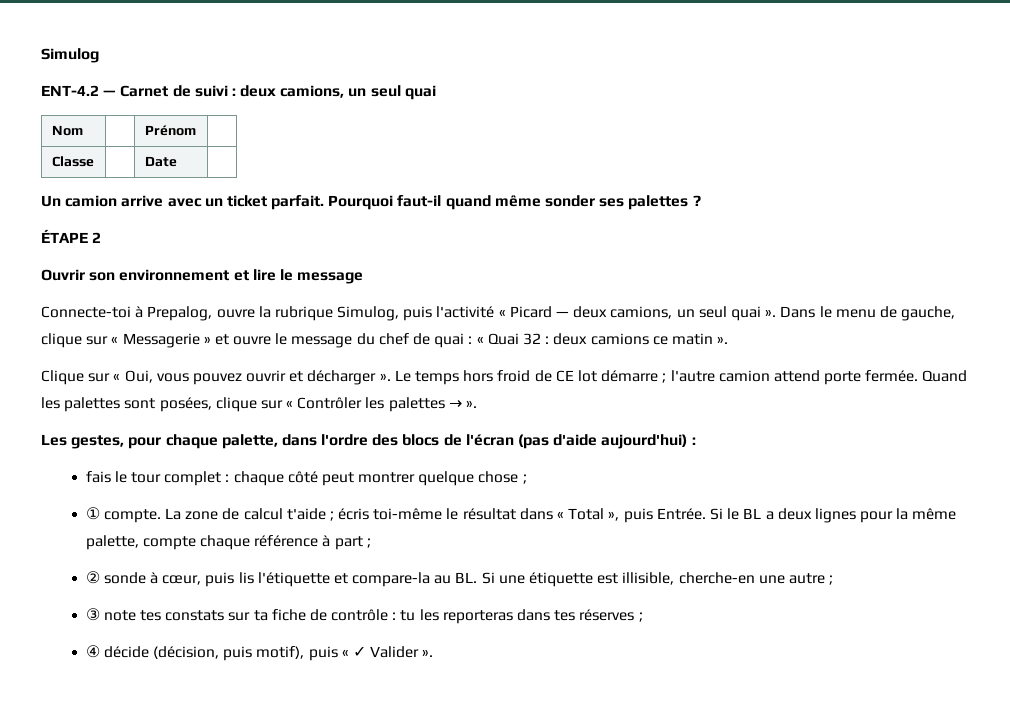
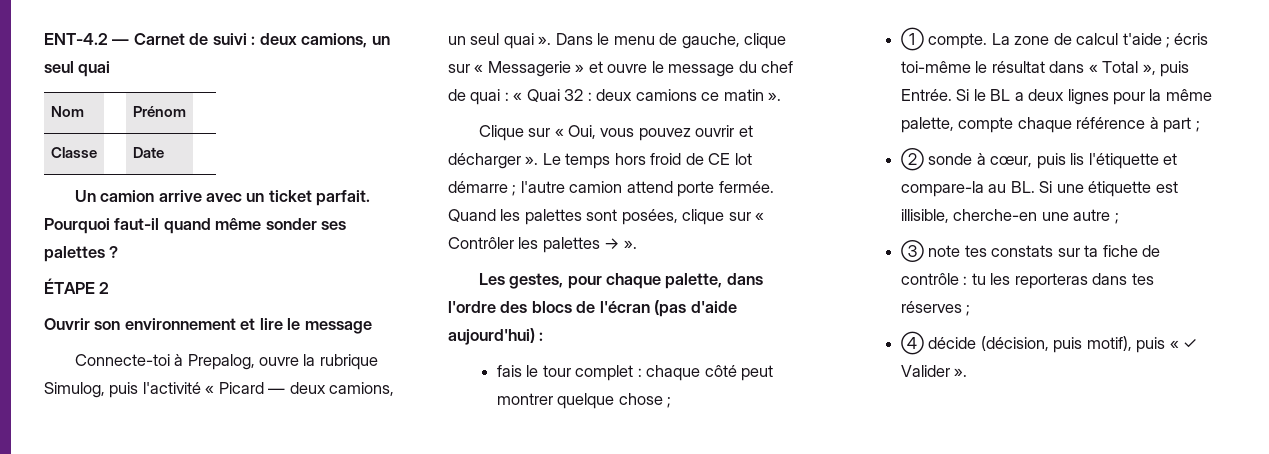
- Simulog

